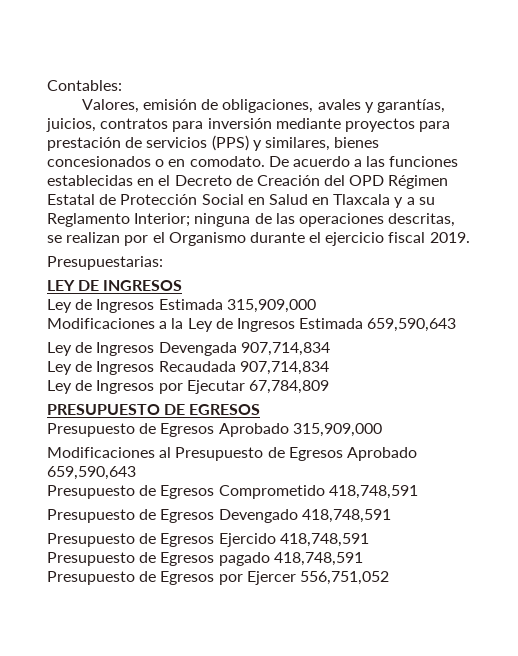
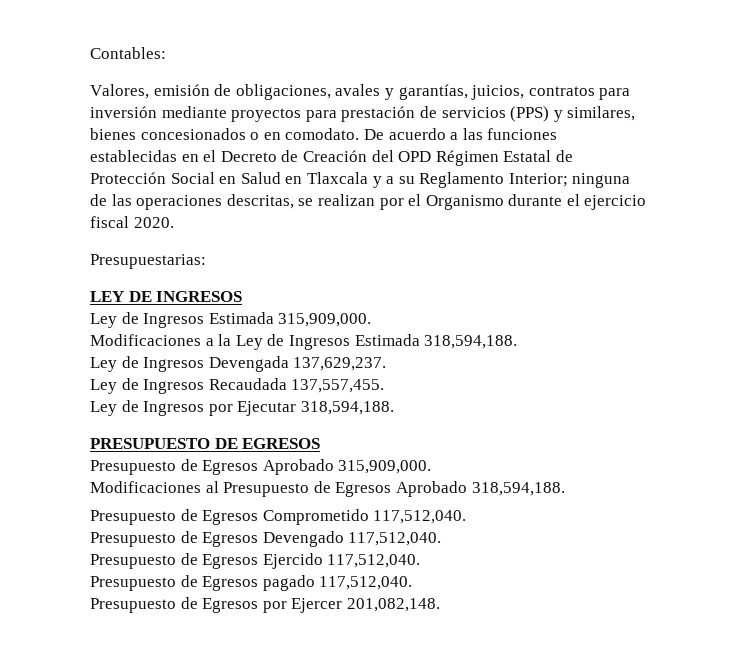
- De acuerdo a las funciones establecidas en el Decreto de Creación del OPD Régimen Estatal de Protección Social en Salud en Tlaxcala y a su Reglamento Interior; ninguna de las operaciones descritas, se realizan por el Organismo durante el ejercicio fiscal 2019.
+ De acuerdo a las funciones establecidas en el Decreto de Creación del OPD Régimen Estatal de Protección Social en Salud en Tlaxcala y a su Reglamento Interior; ninguna de las operaciones descritas, se realizan por el Organismo durante el ejercicio fiscal 2020.
- Ley de Ingresos Estimada 315,909,000
+ Ley de Ingresos Estimada 315,909,000.
- Modificaciones a la Ley de Ingresos Estimada 659,590,643
+ Modificaciones a la Ley de Ingresos Estimada 318,594,188.
- Ley de Ingresos Devengada 907,714,834
+ Ley de Ingresos Devengada 137,629,237.
- Ley de Ingresos Recaudada 907,714,834
+ Ley de Ingresos Recaudada 137,557,455.
- Ley de Ingresos por Ejecutar 67,784,809
+ Ley de Ingresos por Ejecutar 318,594,188.
- Presupuesto de Egresos Aprobado 315,909,000
+ Presupuesto de Egresos Aprobado 315,909,000.
- Modificaciones al Presupuesto de Egresos Aprobado 659,590,643
+ Modificaciones al Presupuesto de Egresos Aprobado 318,594,188.
- Presupuesto de Egresos Comprometido 418,748,591
+ Presupuesto de Egresos Comprometido 117,512,040.
- Presupuesto de Egresos Devengado 418,748,591
+ Presupuesto de Egresos Devengado 117,512,040.
- Presupuesto de Egresos Ejercido 418,748,591
+ Presupuesto de Egresos Ejercido 117,512,040.
- Presupuesto de Egresos pagado 418,748,591
+ Presupuesto de Egresos pagado 117,512,040.
- Presupuesto de Egresos por Ejercer 556,751,052
+ Presupuesto de Egresos por Ejercer 201,082,148.

